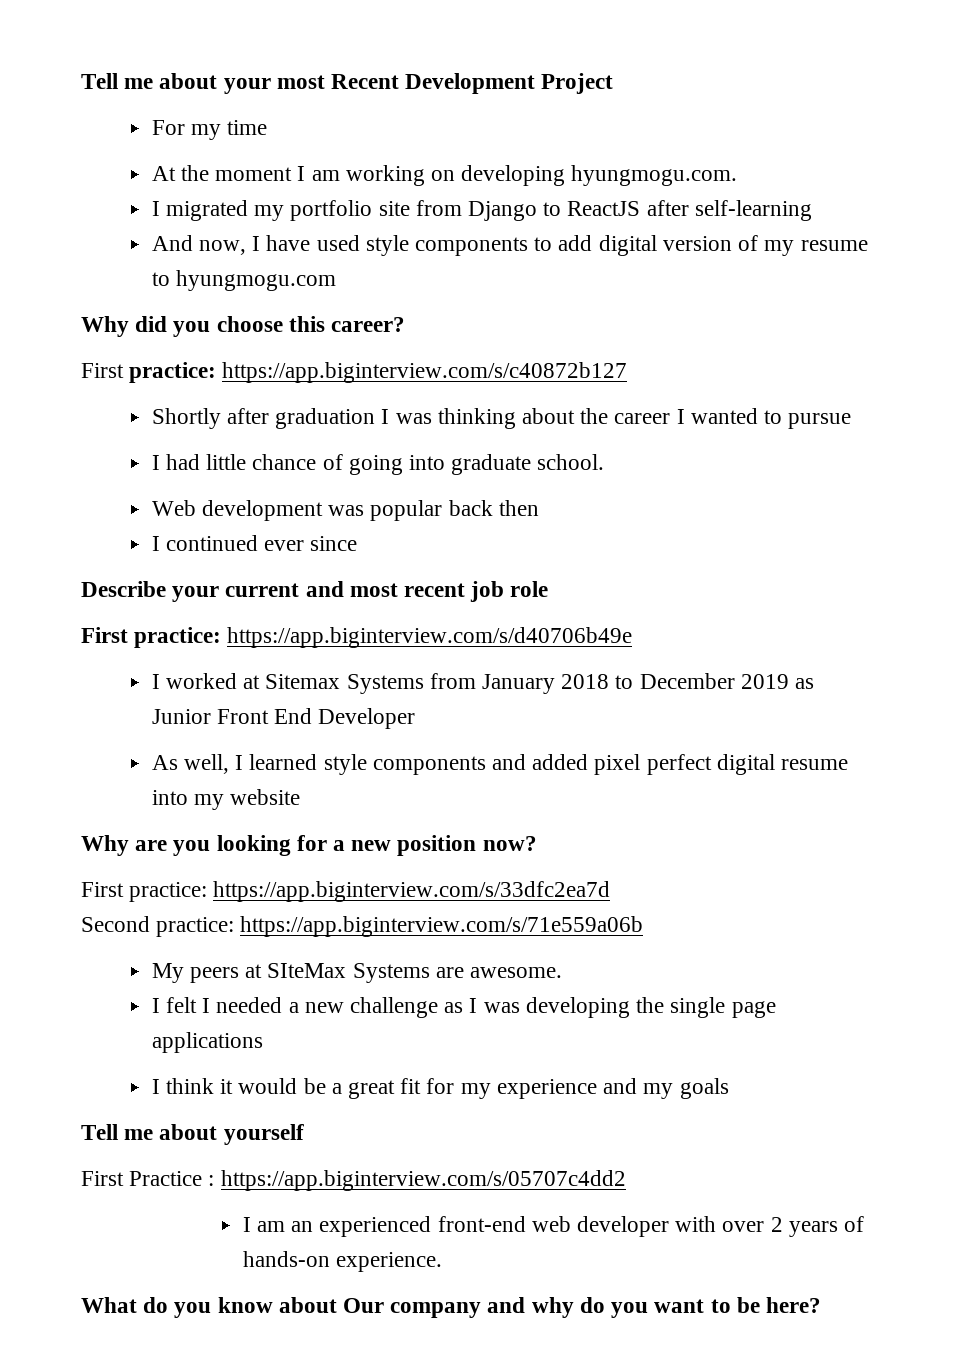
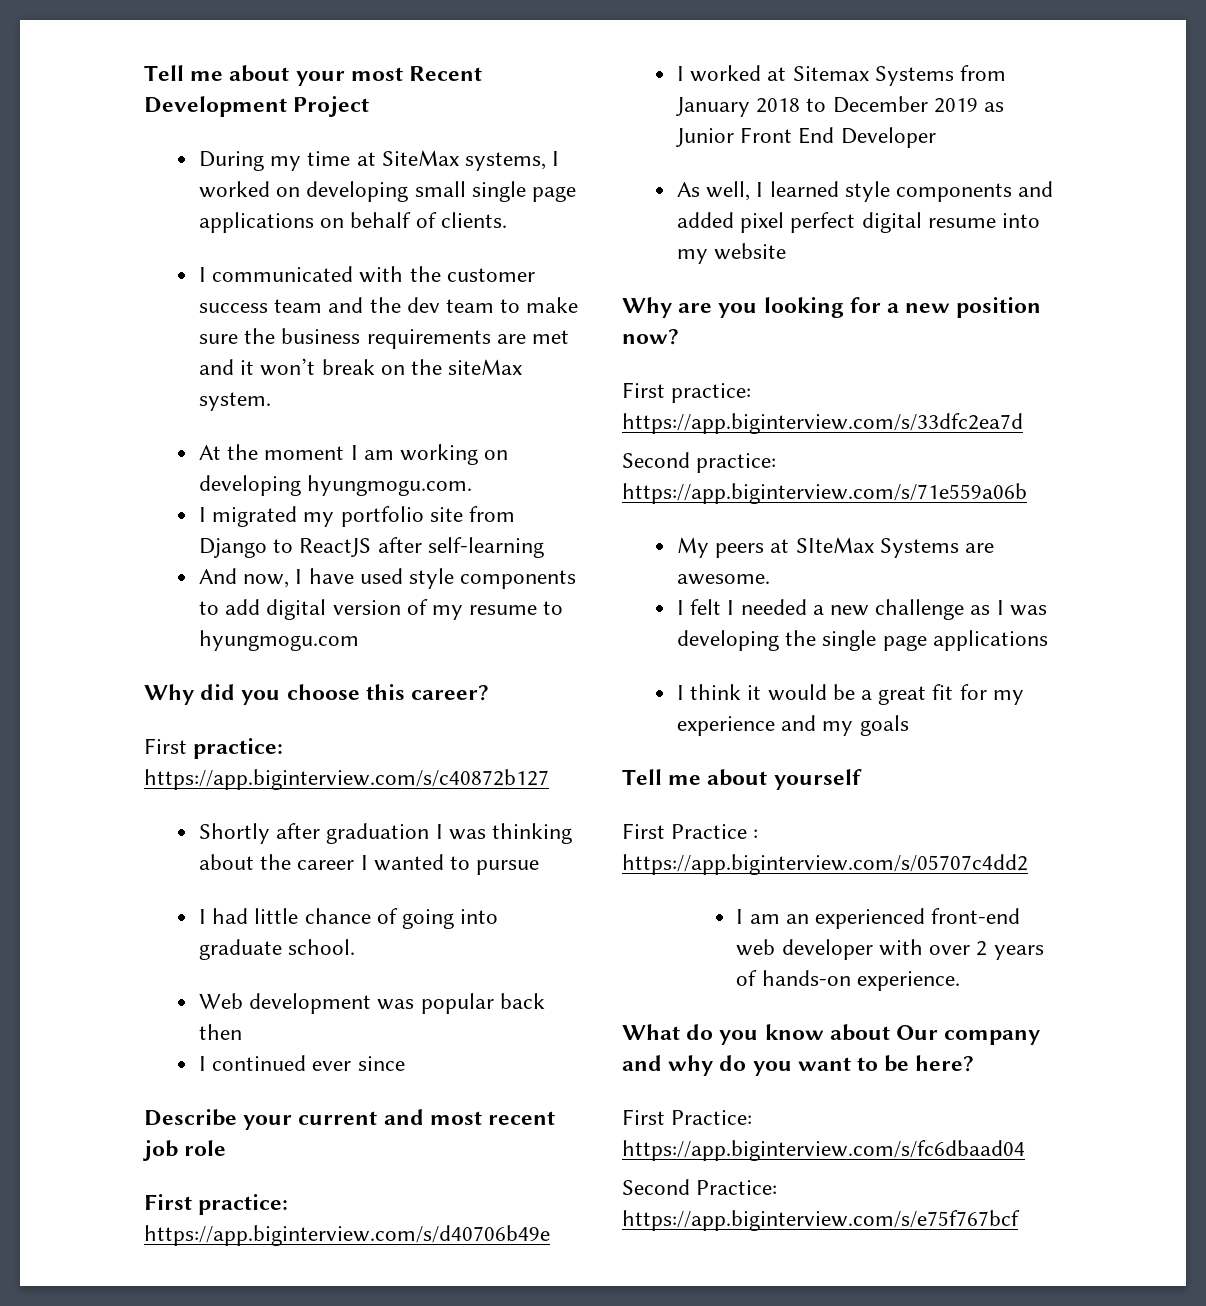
- For my time
+ During my time at SiteMax systems, I worked on developing small single page applications on behalf of clients.
+ I communicated with the customer success team and the dev team to make sure the business requirements are met and it won’t break on the siteMax system.
+ First Practice: https://app.biginterview.com/s/fc6dbaad04
+ Second Practice: https://app.biginterview.com/s/e75f767bcf

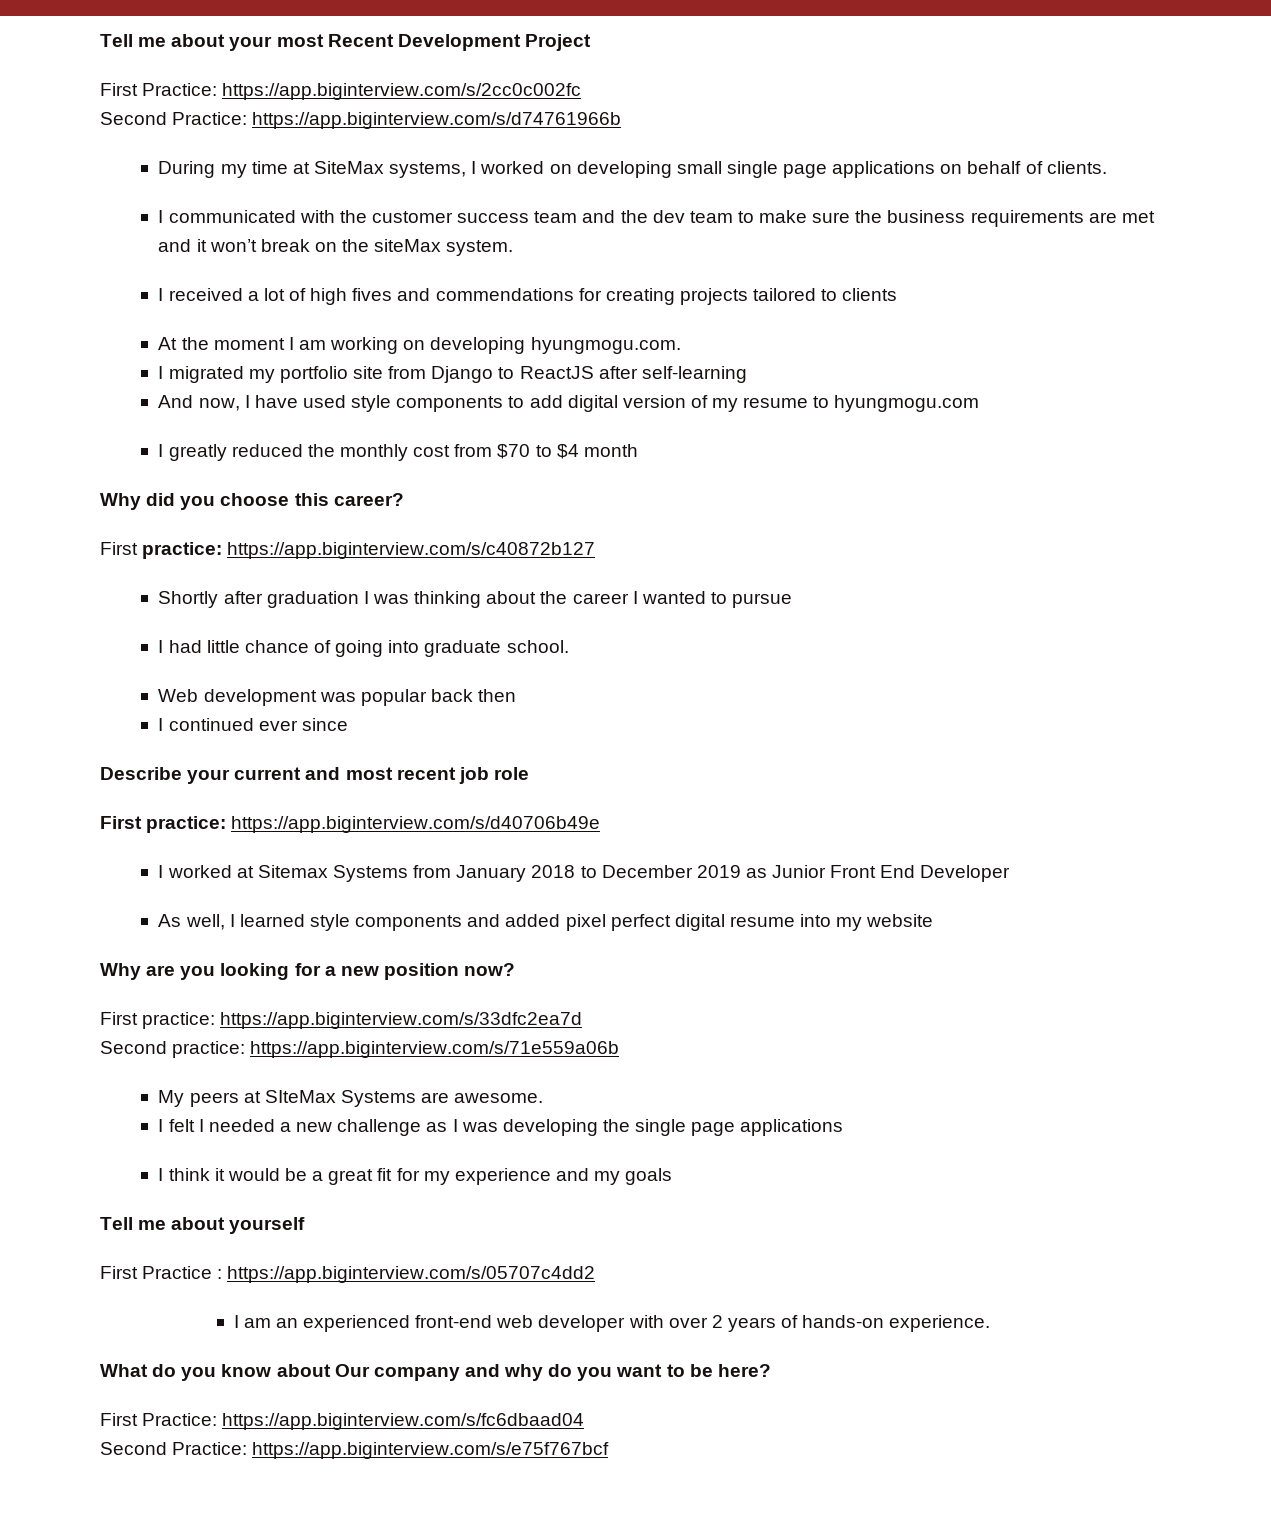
+ First Practice: https://app.biginterview.com/s/2cc0c002fc
+ Second Practice: https://app.biginterview.com/s/d74761966b
+ I received a lot of high fives and commendations for creating projects tailored to clients
+ I greatly reduced the monthly cost from $70 to $4 month

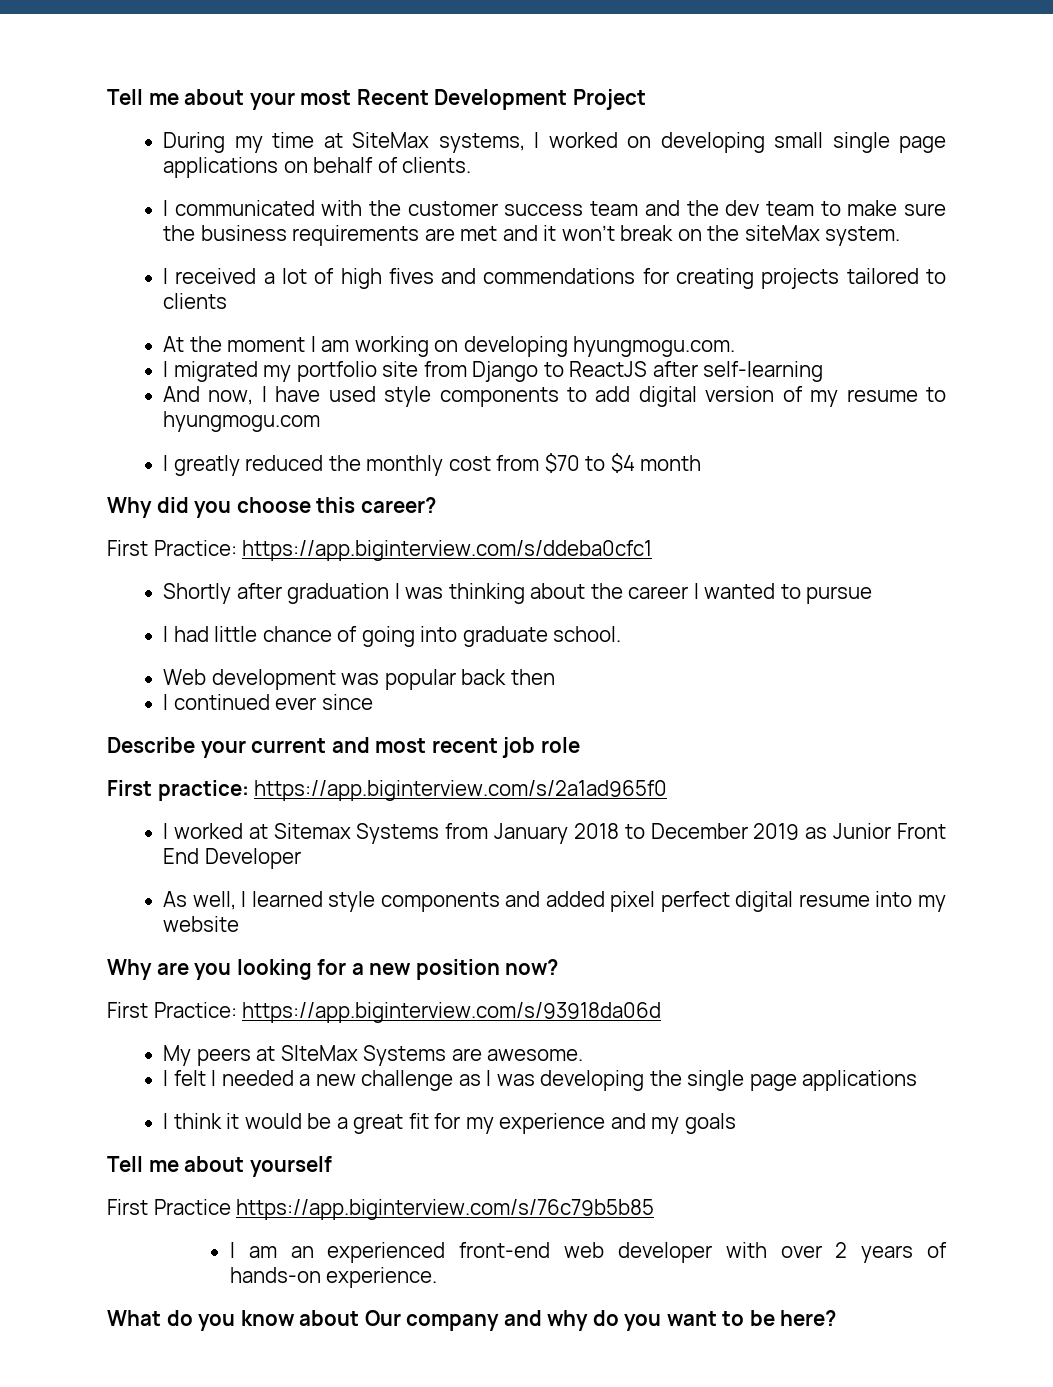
- First Practice: https://app.biginterview.com/s/2cc0c002fc
- Second Practice: https://app.biginterview.com/s/d74761966b
- First practice: https://app.biginterview.com/s/c40872b127
+ First Practice: https://app.biginterview.com/s/ddeba0cfc1
- First practice: https://app.biginterview.com/s/d40706b49e
+ First practice: https://app.biginterview.com/s/2a1ad965f0
- First practice: https://app.biginterview.com/s/33dfc2ea7d
- Second practice: https://app.biginterview.com/s/71e559a06b
+ First Practice: https://app.biginterview.com/s/93918da06d
- First Practice : https://app.biginterview.com/s/05707c4dd2
+ First Practice https://app.biginterview.com/s/76c79b5b85
- First Practice: https://app.biginterview.com/s/fc6dbaad04
- Second Practice: https://app.biginterview.com/s/e75f767bcf

